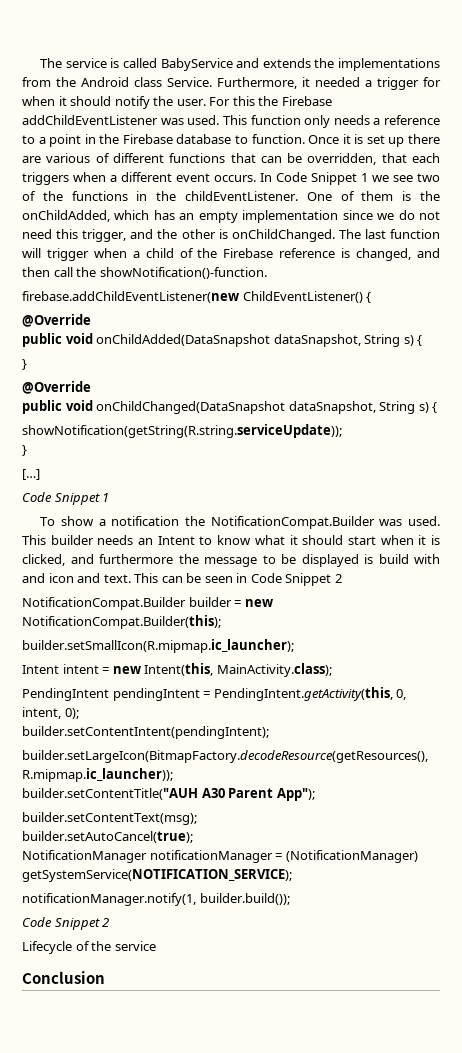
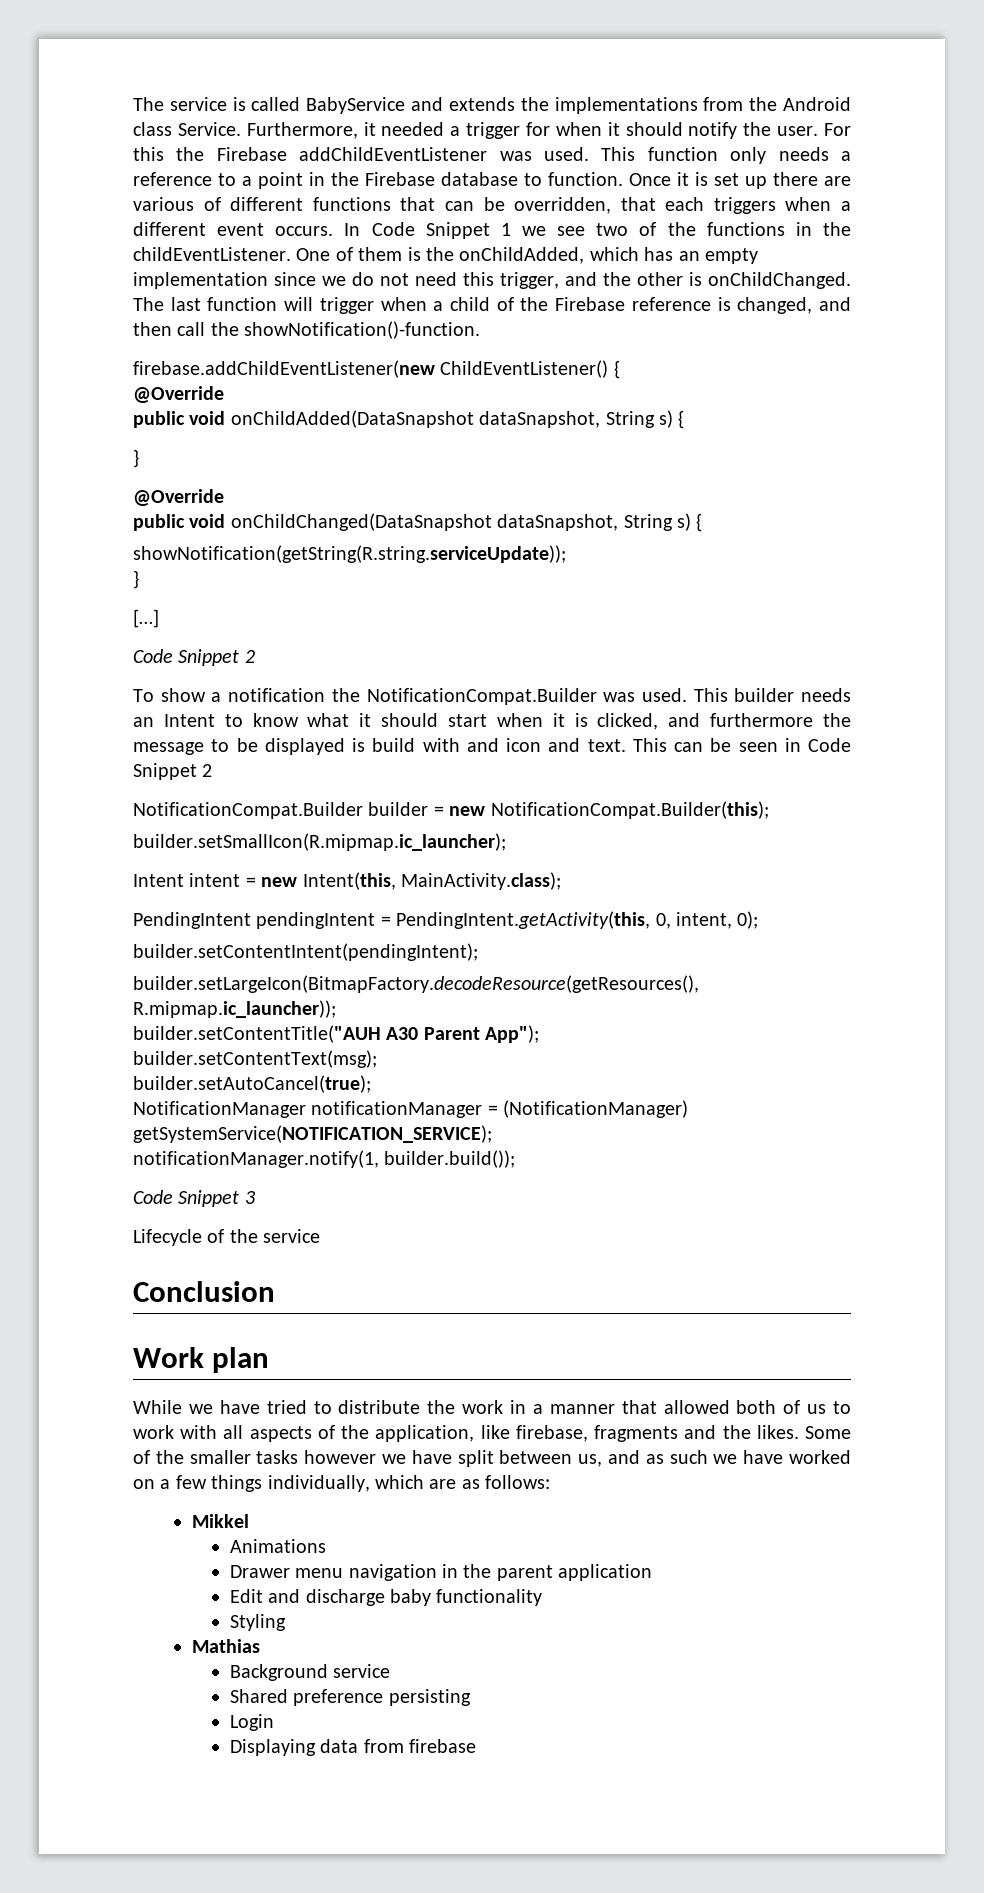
  […]
- Code Snippet 1
+ Code Snippet 2
  notificationManager.notify(1, builder.build());
- Code Snippet 2
+ Code Snippet 3
+ Work plan
+ While we have tried to distribute the work in a manner that allowed both of us to work with all aspects of the application, like firebase, fragments and the likes. Some of the smaller tasks however we have split between us, and as such we have worked on a few things individually, which are as follows:
+ Mikkel
+ Animations
+ Drawer menu navigation in the parent application
+ Edit and discharge baby functionality
+ Styling
+ Mathias
+ Background service
+ Shared preference persisting
+ Login
+ Displaying data from firebase

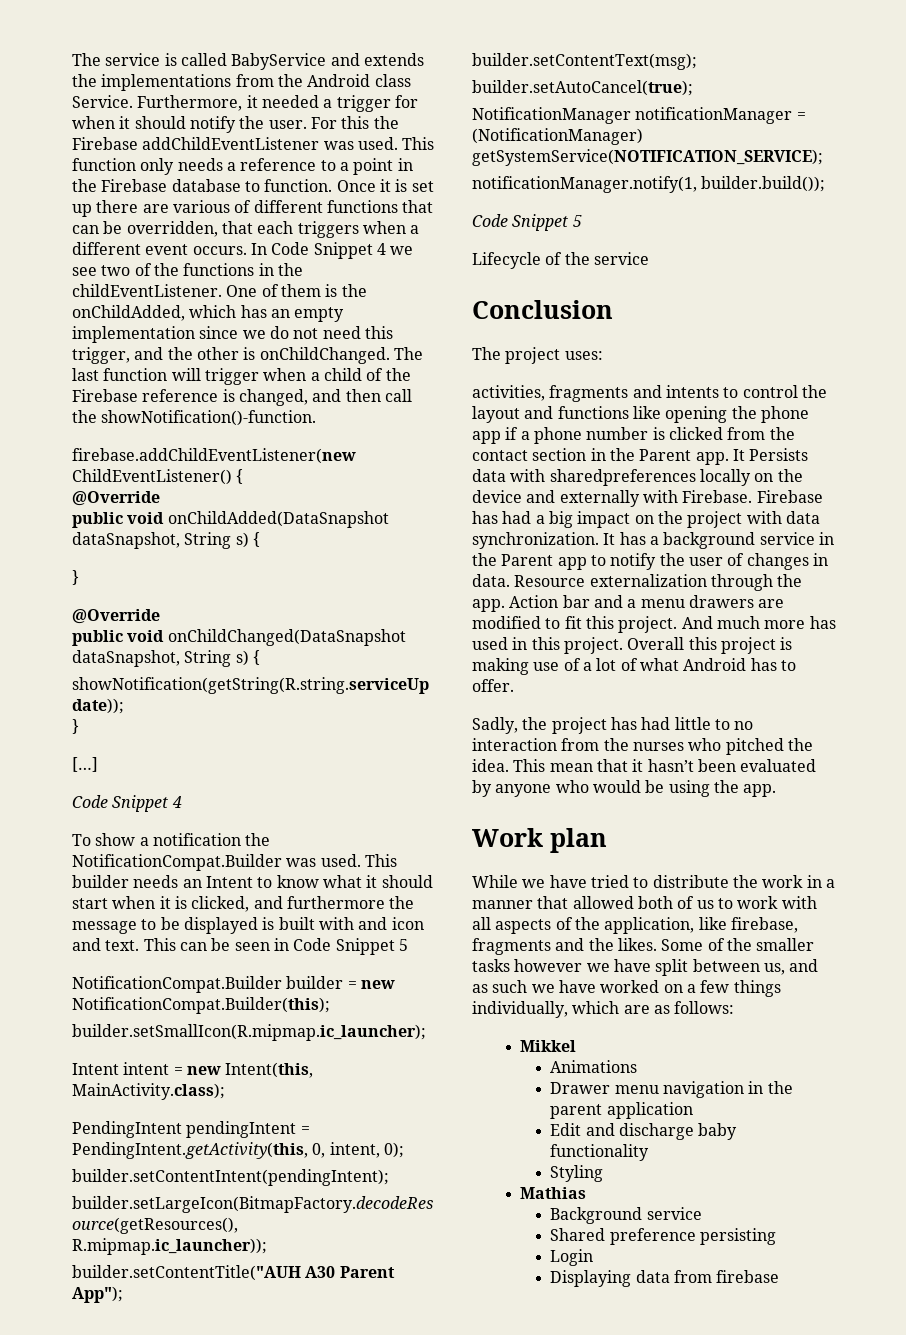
- In Code Snippet 1 we see two of the functions in the childEventListener.
+ In Code Snippet 4 we see two of the functions in the childEventListener.
  […]
- Code Snippet 2
+ Code Snippet 4
- This builder needs an Intent to know what it should start when it is clicked, and furthermore the message to be displayed is build with and icon and text.
+ This builder needs an Intent to know what it should start when it is clicked, and furthermore the message to be displayed is built with and icon and text.
- This can be seen in Code Snippet 2
+ This can be seen in Code Snippet 5
  notificationManager.notify(1, builder.build());
- Code Snippet 3
+ Code Snippet 5
+ The project uses:
+ activities, fragments and intents to control the layout and functions like opening the phone app if a phone number is clicked from the contact section in the Parent app. It Persists data with sharedpreferences locally on the device and externally with Firebase. Firebase has had a big impact on the project with data synchronization. It has a background service in the Parent app to notify the user of changes in data. Resource externalization through the app. Action bar and a menu drawers are modified to fit this project. And much more has used in this project. Overall this project is making use of a lot of what Android has to offer.
+ Sadly, the project has had little to no interaction from the nurses who pitched the idea. This mean that it hasn’t been evaluated by anyone who would be using the app.

